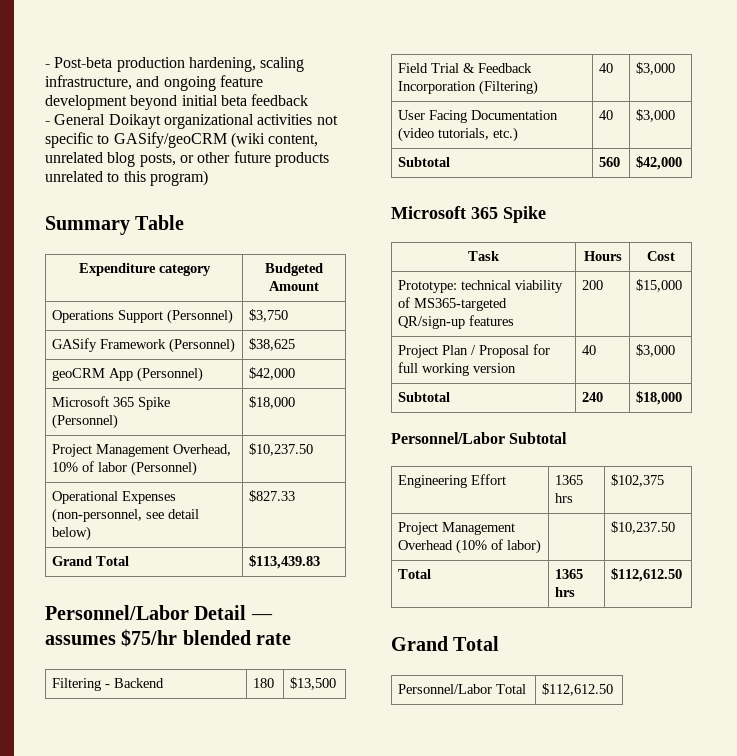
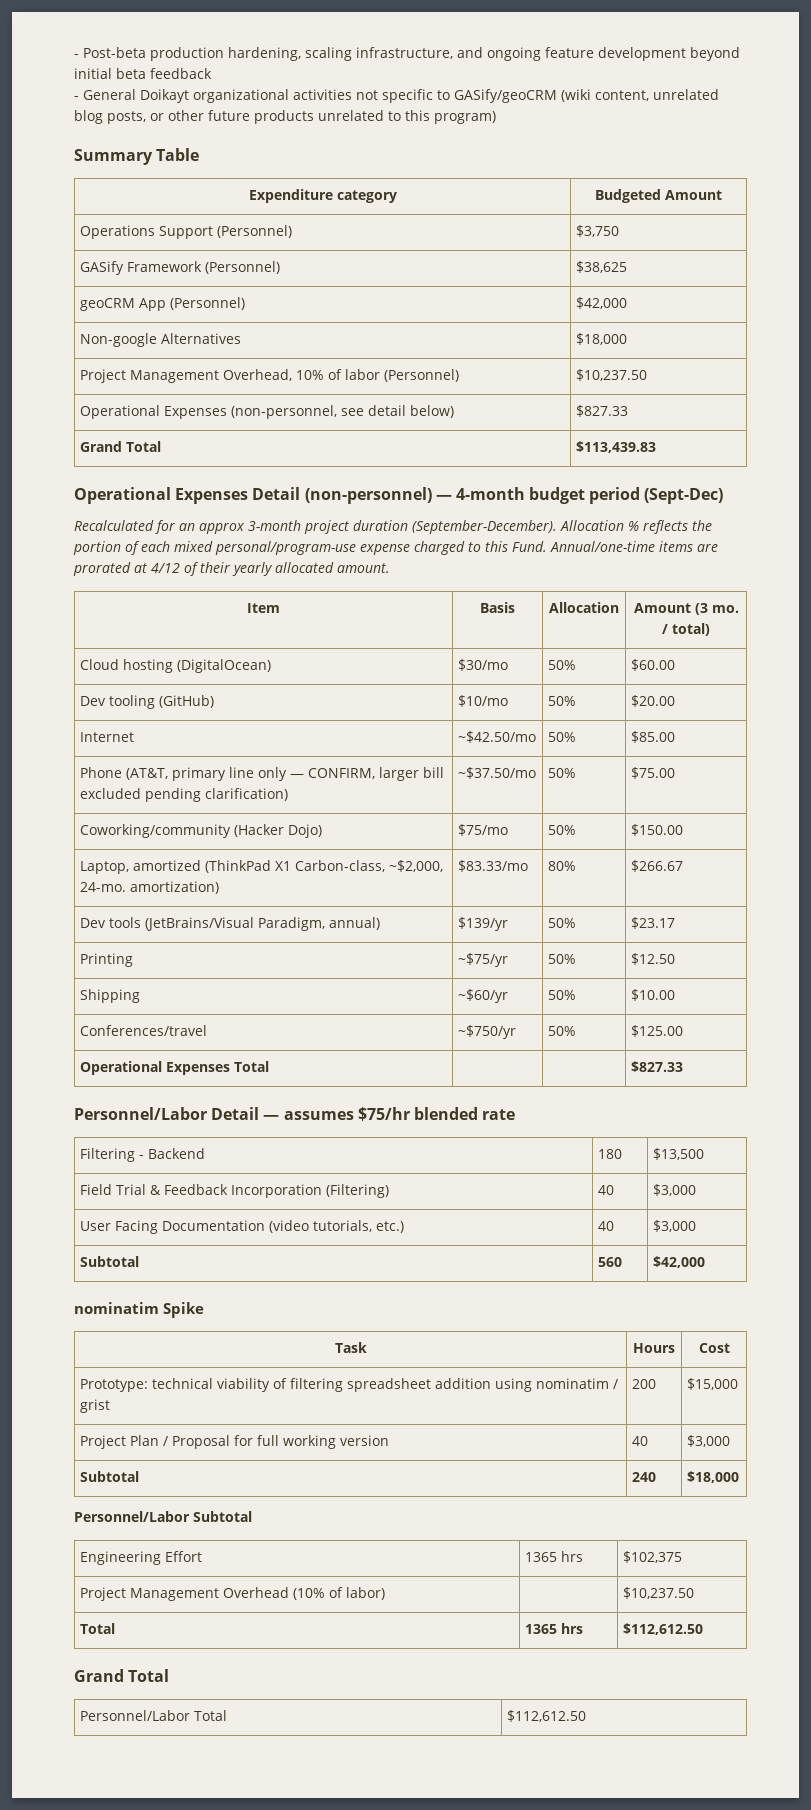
- Microsoft 365 Spike (Personnel) | $18,000
+ Non-google Alternatives | $18,000
+ Operational Expenses Detail (non-personnel) — 4-month budget period (Sept-Dec)
+ Recalculated for an approx 3-month project duration (September-December). Allocation % reflects the portion of each mixed personal/program-use expense charged to this Fund. Annual/one-time items are prorated at 4/12 of their yearly allocated amount.
+ Item | Basis | Allocation | Amount (3 mo. / total)
+ Cloud hosting (DigitalOcean) | $30/mo | 50% | $60.00
+ Dev tooling (GitHub) | $10/mo | 50% | $20.00
+ Internet | ~$42.50/mo | 50% | $85.00
+ Phone (AT&T, primary line only — CONFIRM, larger bill excluded pending clarification) | ~$37.50/mo | 50% | $75.00
+ Coworking/community (Hacker Dojo) | $75/mo | 50% | $150.00
+ Laptop, amortized (ThinkPad X1 Carbon-class, ~$2,000, 24-mo. amortization) | $83.33/mo | 80% | $266.67
+ Dev tools (JetBrains/Visual Paradigm, annual) | $139/yr | 50% | $23.17
+ Printing | ~$75/yr | 50% | $12.50
+ Shipping | ~$60/yr | 50% | $10.00
+ Conferences/travel | ~$750/yr | 50% | $125.00
+ Operational Expenses Total | | | $827.33
  Subtotal | 560 | $42,000
- Microsoft 365 Spike
+ nominatim Spike
- Prototype: technical viability of MS365-targeted QR/sign-up features | 200 | $15,000
+ Prototype: technical viability of filtering spreadsheet addition using nominatim / grist | 200 | $15,000

